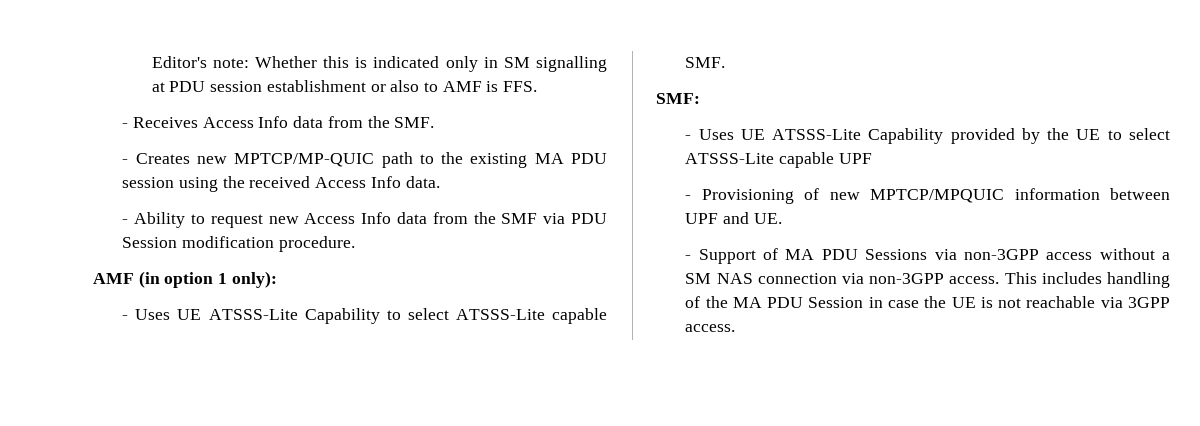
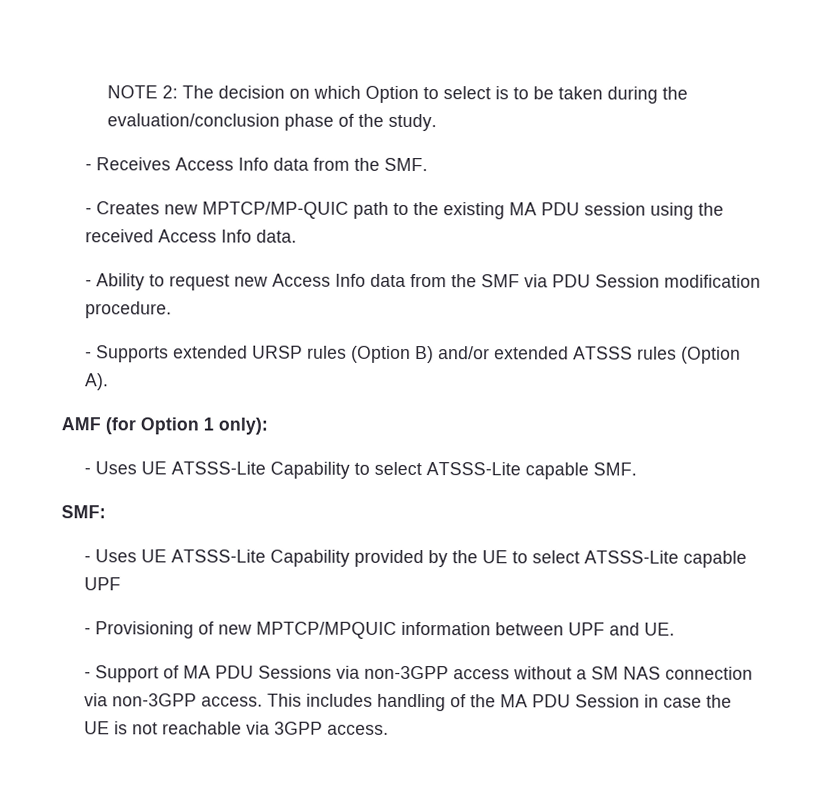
- Editor's note: Whether this is indicated only in SM signalling at PDU session establishment or also to AMF is FFS.
+ NOTE 2: The decision on which Option to select is to be taken during the evaluation/conclusion phase of the study.
- AMF (in option 1 only):
+ - Supports extended URSP rules (Option B) and/or extended ATSSS rules (Option A).
+ AMF (for Option 1 only):

